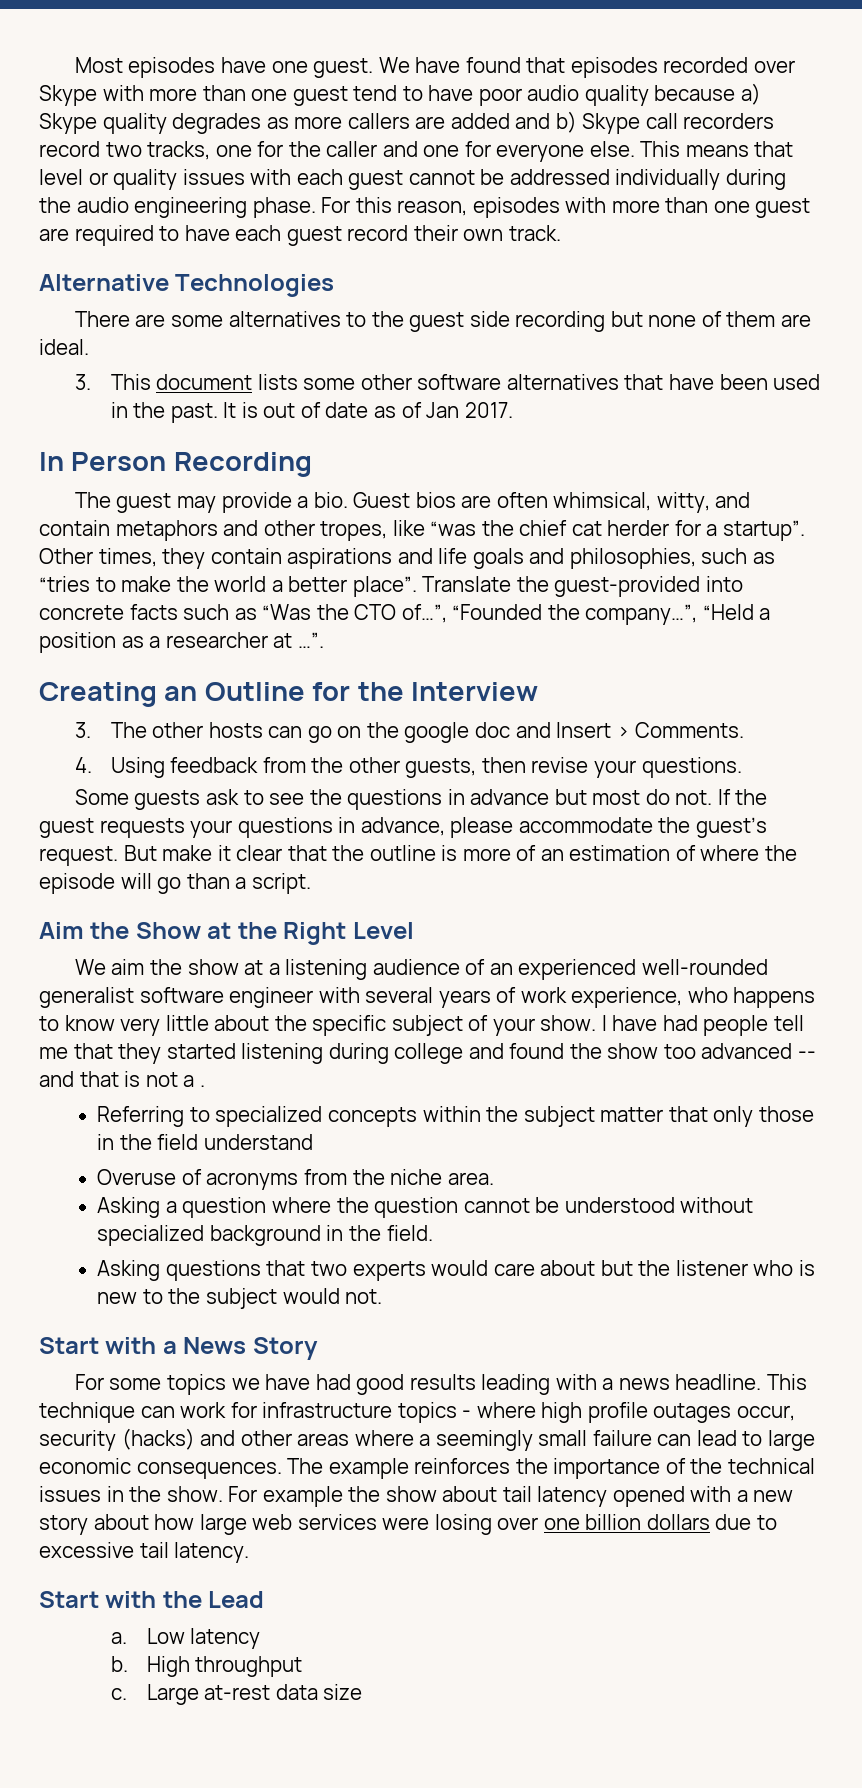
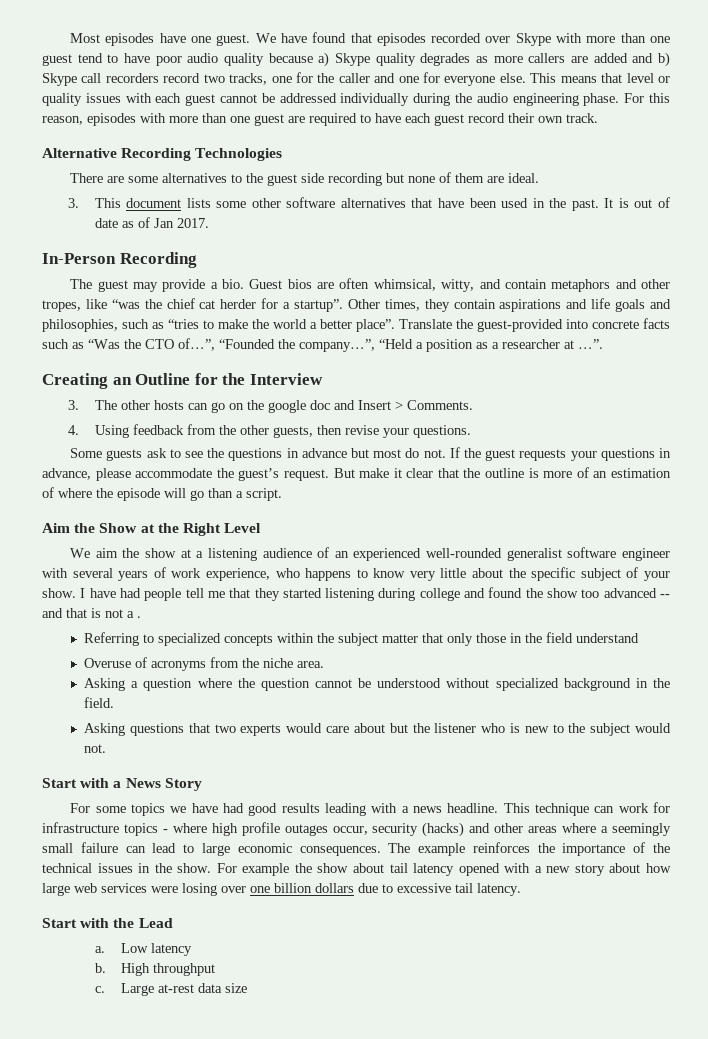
- Alternative Technologies
+ Alternative Recording Technologies
- In Person Recording
+ In-Person Recording

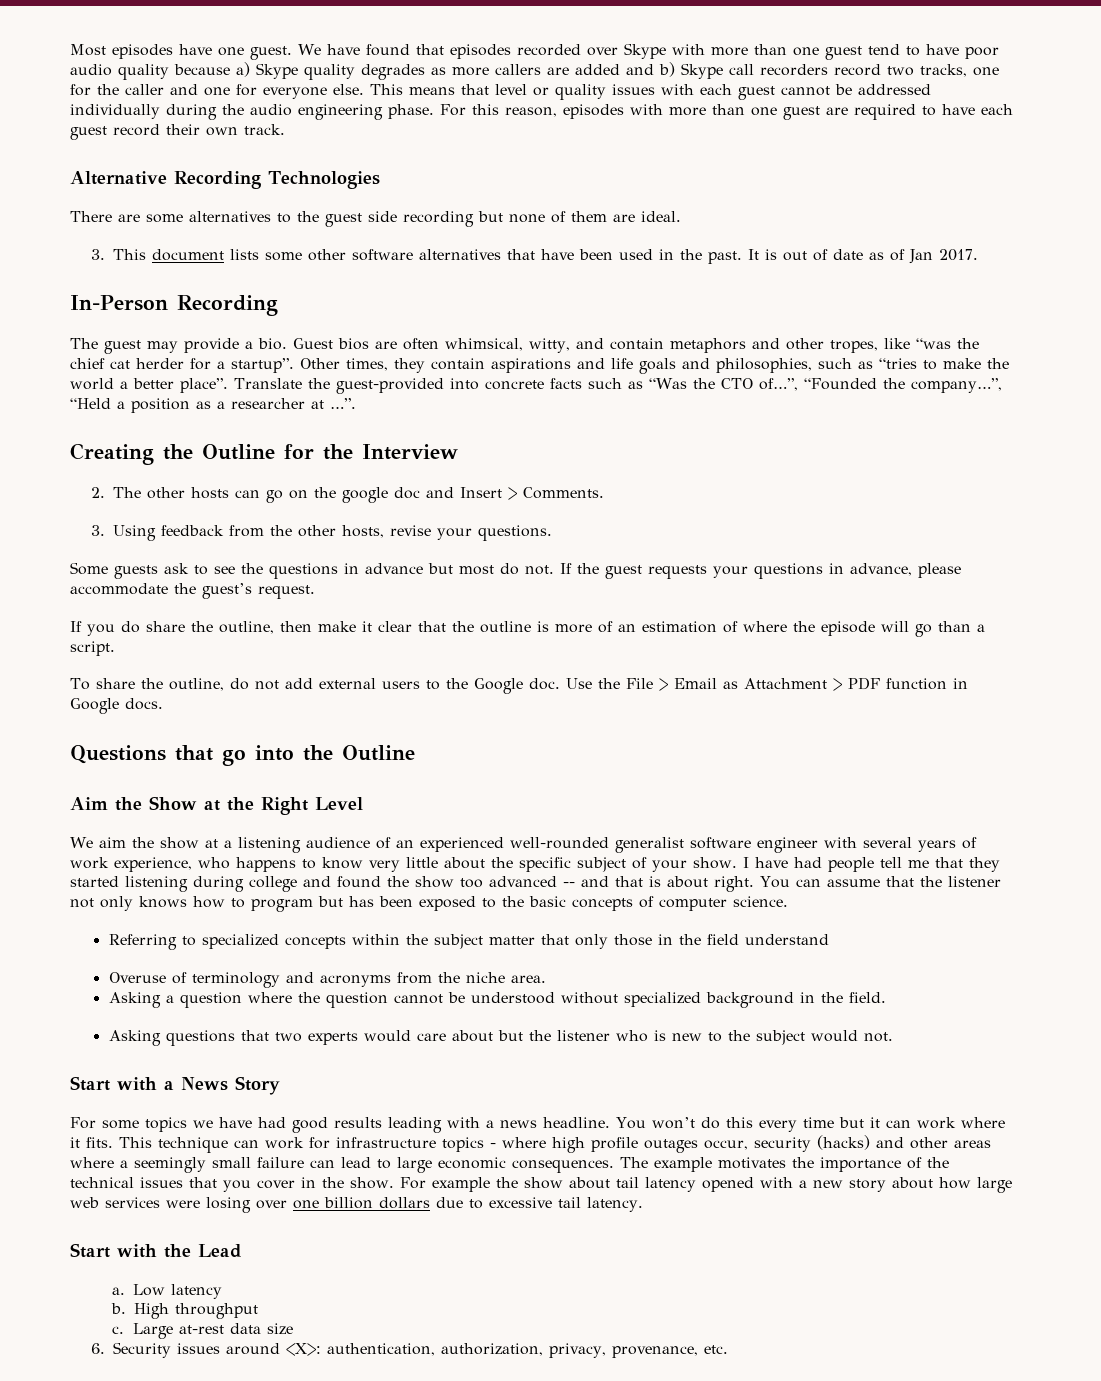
- Creating an Outline for the Interview
+ Creating the Outline for the Interview
- 3. The other hosts can go on the google doc and Insert > Comments.
+ 2. The other hosts can go on the google doc and Insert > Comments.
- 4. Using feedback from the other guests, then revise your questions.
+ 3. Using feedback from the other hosts, revise your questions.
- If the guest requests your questions in advance, please accommodate the guest’s request. But make it clear that the outline is more of an estimation of where the episode will go than a script.
+ If the guest requests your questions in advance, please accommodate the guest’s request.
+ If you do share the outline, then make it clear that the outline is more of an estimation of where the episode will go than a script.
+ To share the outline, do not add external users to the Google doc. Use the File > Email as Attachment > PDF function in Google docs.
+ Questions that go into the Outline
- I have had people tell me that they started listening during college and found the show too advanced -- and that is not a .
+ I have had people tell me that they started listening during college and found the show too advanced -- and that is about right. You can assume that the listener not only knows how to program but has been exposed to the basic concepts of computer science.
- Overuse of acronyms from the niche area.
+ Overuse of terminology and acronyms from the niche area.
+ You won’t do this every time but it can work where it fits.
- The example reinforces the importance of the technical issues in the show.
+ The example motivates the importance of the technical issues that you cover in the show.
+ 6. Security issues around <X>: authentication, authorization, privacy, provenance, etc.

